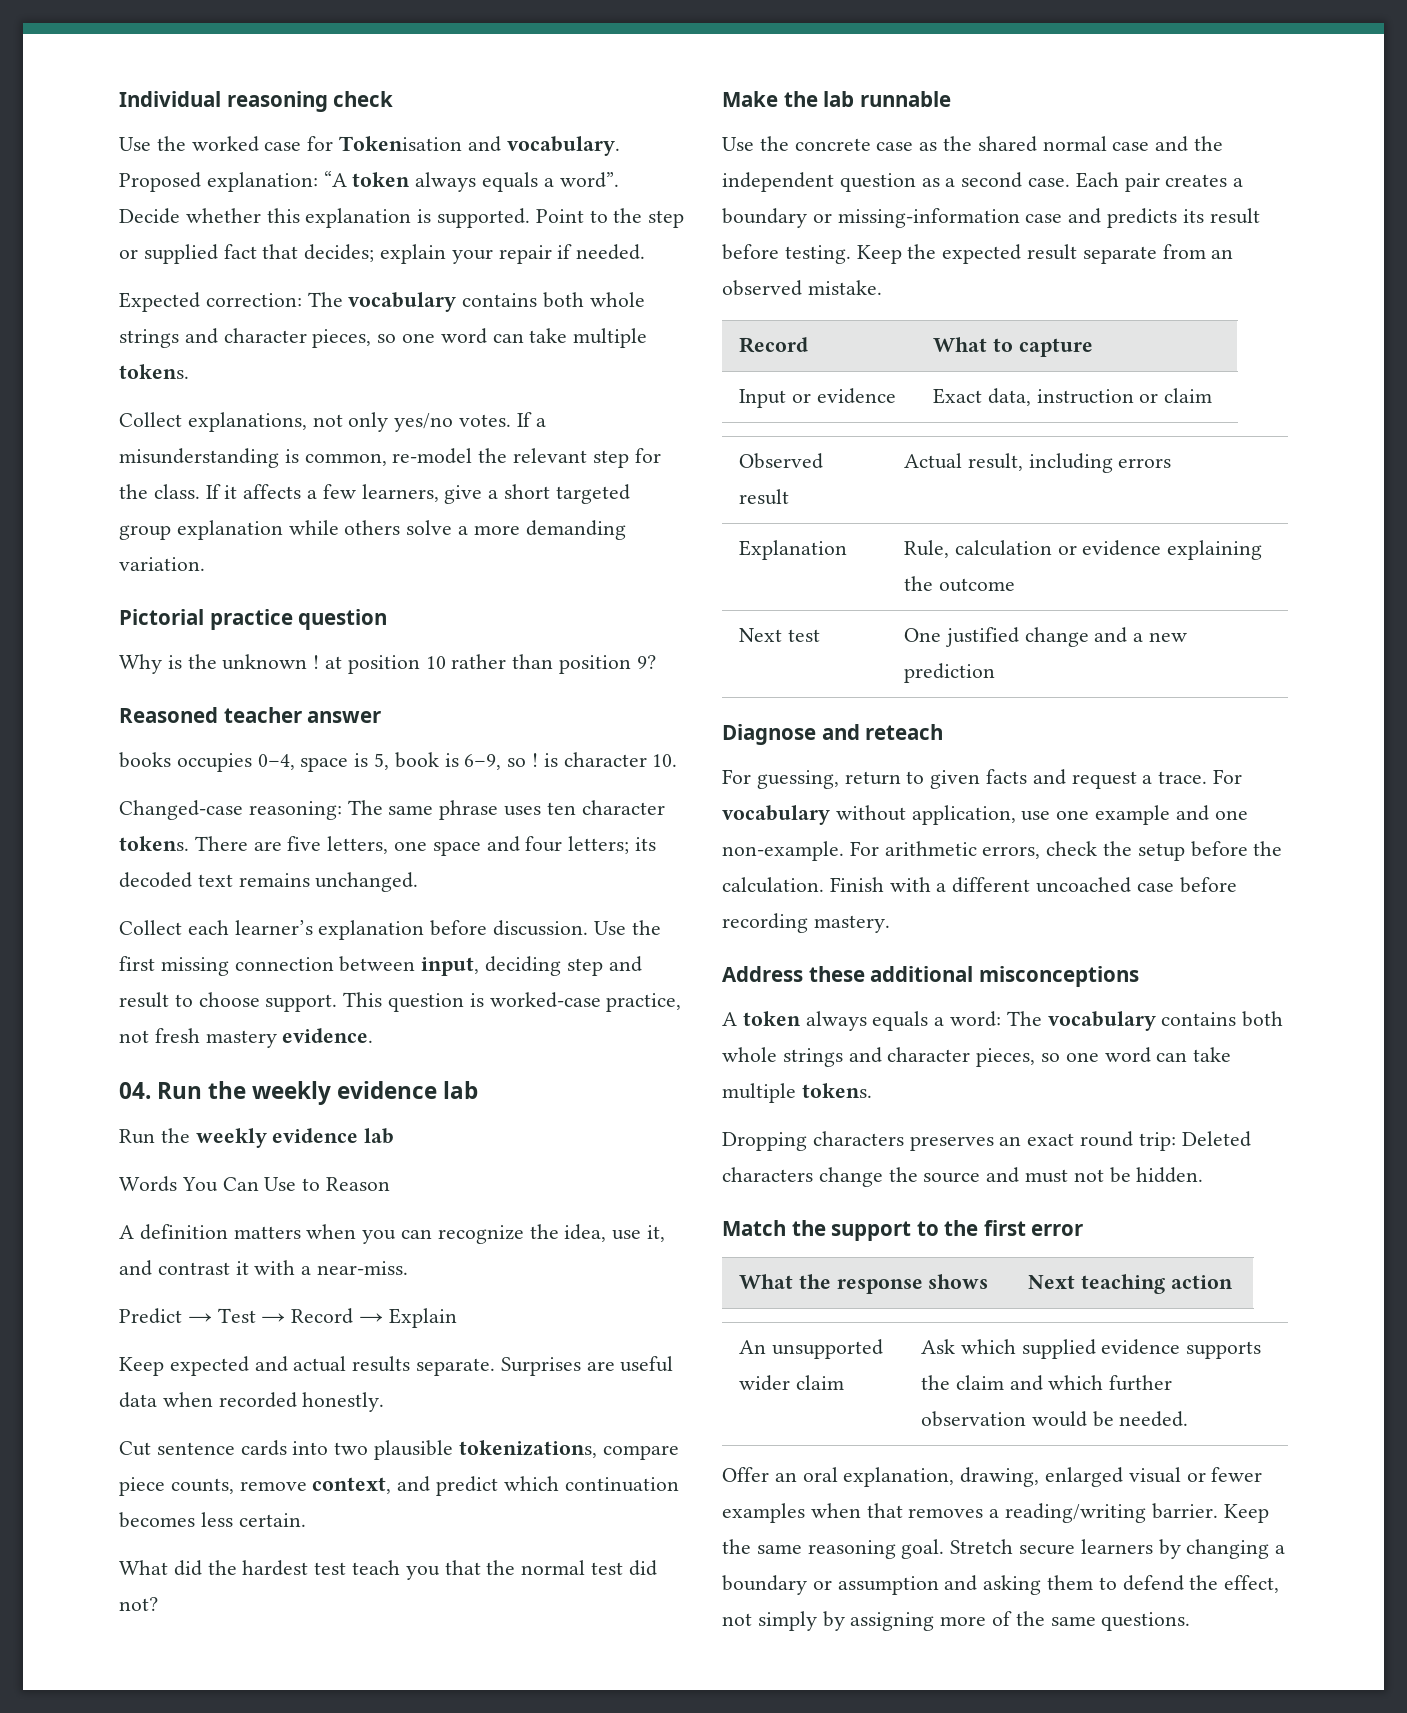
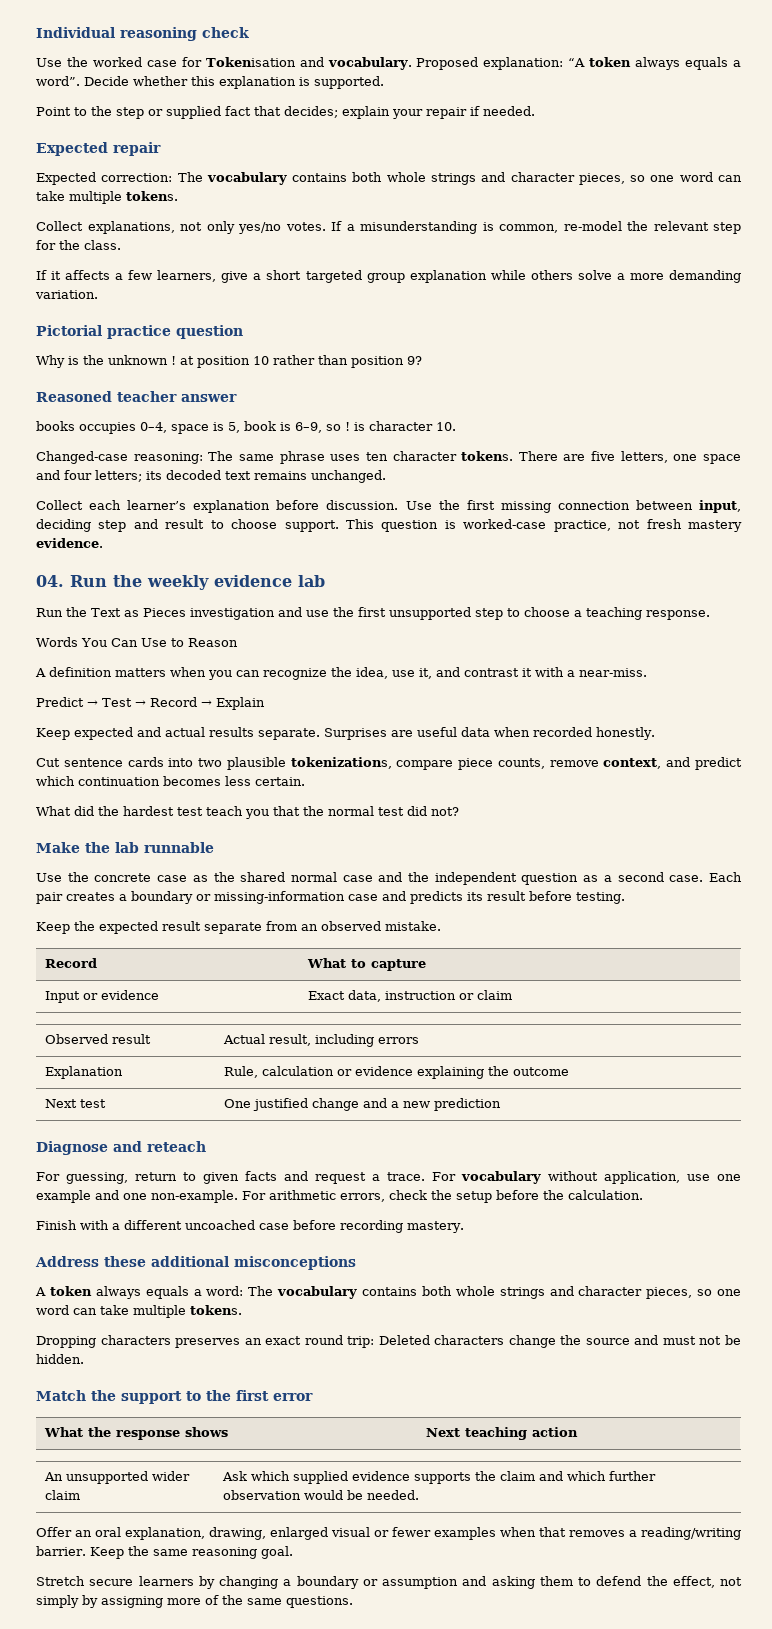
- Decide whether this explanation is supported. Point to the step or supplied fact that decides; explain your repair if needed.
+ Decide whether this explanation is supported.
+ Point to the step or supplied fact that decides; explain your repair if needed.
+ Expected repair
- If a misunderstanding is common, re-model the relevant step for the class. If it affects a few learners, give a short targeted group explanation while others solve a more demanding variation.
+ If a misunderstanding is common, re-model the relevant step for the class.
+ If it affects a few learners, give a short targeted group explanation while others solve a more demanding variation.
  04. Run the weekly evidence lab
- Run the weekly evidence lab
+ Run the Text as Pieces investigation and use the first unsupported step to choose a teaching response.
- Each pair creates a boundary or missing-information case and predicts its result before testing. Keep the expected result separate from an observed mistake.
+ Each pair creates a boundary or missing-information case and predicts its result before testing.
+ Keep the expected result separate from an observed mistake.
- For arithmetic errors, check the setup before the calculation. Finish with a different uncoached case before recording mastery.
+ For arithmetic errors, check the setup before the calculation.
+ Finish with a different uncoached case before recording mastery.
- Keep the same reasoning goal. Stretch secure learners by changing a boundary or assumption and asking them to defend the effect, not simply by assigning more of the same questions.
+ Keep the same reasoning goal.
+ Stretch secure learners by changing a boundary or assumption and asking them to defend the effect, not simply by assigning more of the same questions.

